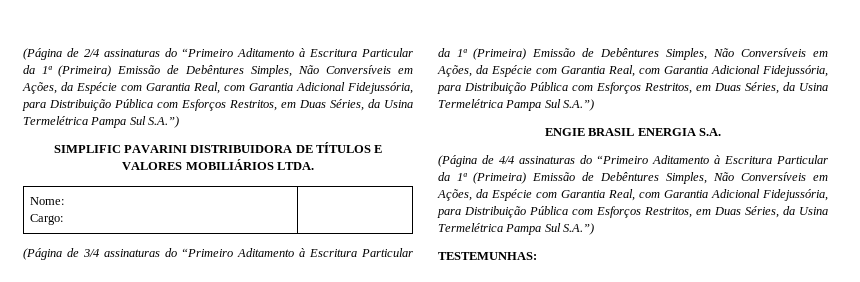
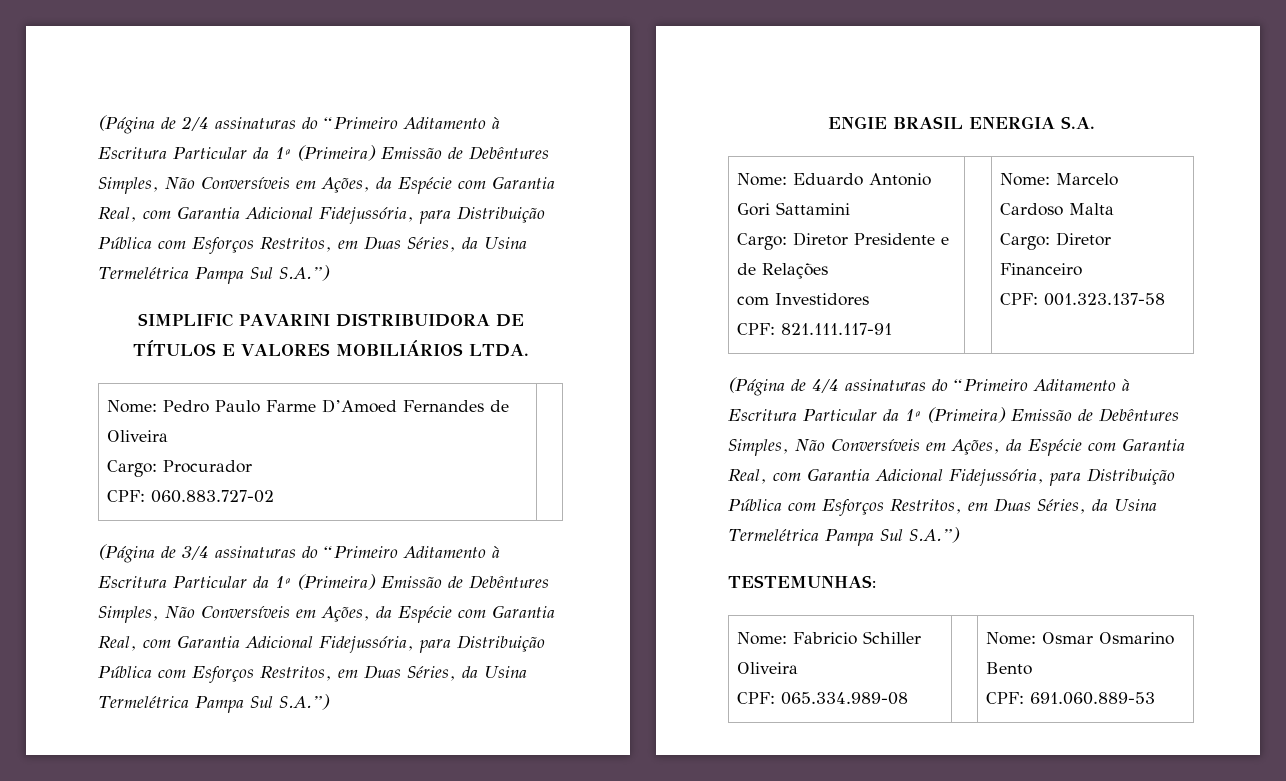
- Nome:
- Cargo: |
+ Nome: Pedro Paulo Farme D’Amoed Fernandes de Oliveira
+ Cargo: Procurador
+ CPF: 060.883.727-02 |
+ Nome: Eduardo Antonio Gori Sattamini
+ Cargo: Diretor Presidente e de Relações
+ com Investidores
+ CPF: 821.111.117-91 | | Nome: Marcelo Cardoso Malta
+ Cargo: Diretor Financeiro
+ CPF: 001.323.137-58
+ Nome: Fabricio Schiller Oliveira
+ CPF: 065.334.989-08 | | Nome: Osmar Osmarino Bento
+ CPF: 691.060.889-53

